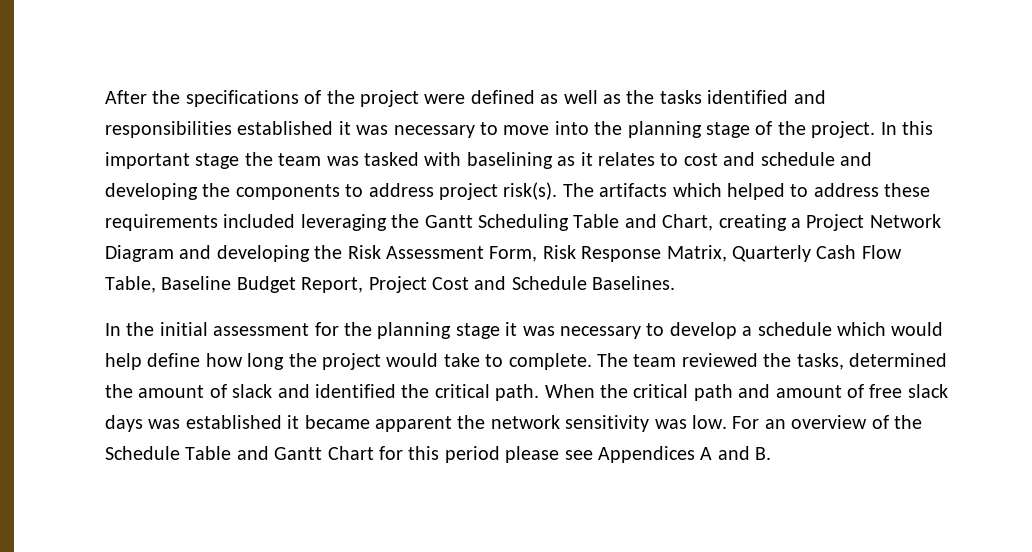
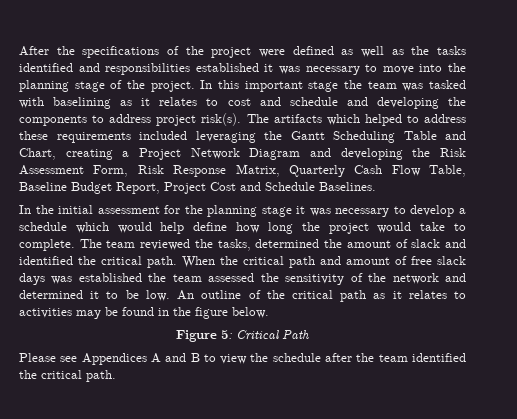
- When the critical path and amount of free slack days was established it became apparent the network sensitivity was low. For an overview of the Schedule Table and Gantt Chart for this period please see Appendices A and B.
+ When the critical path and amount of free slack days was established the team assessed the sensitivity of the network and determined it to be low. An outline of the critical path as it relates to activities may be found in the figure below.
+ Figure 5: Critical Path
+ Please see Appendices A and B to view the schedule after the team identified the critical path.

